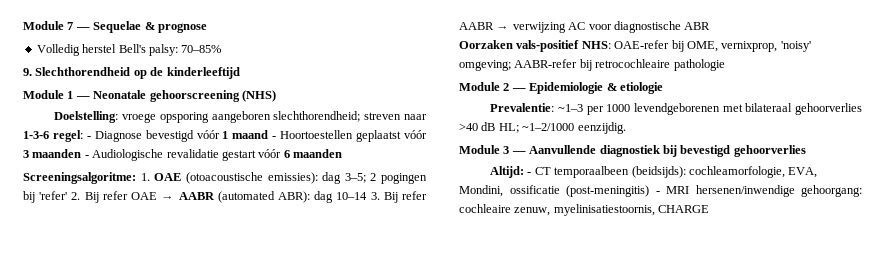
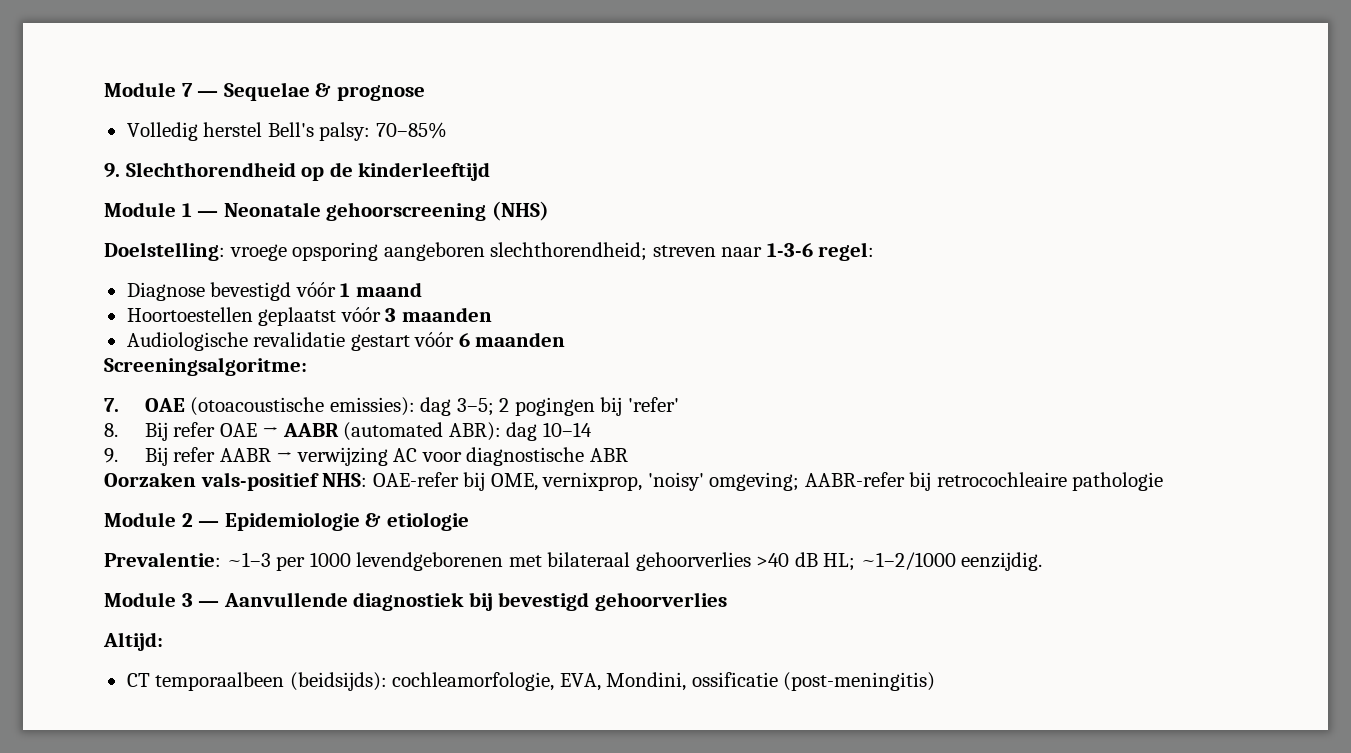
- Doelstelling: vroege opsporing aangeboren slechthorendheid; streven naar 1-3-6 regel: - Diagnose bevestigd vóór 1 maand - Hoortoestellen geplaatst vóór 3 maanden - Audiologische revalidatie gestart vóór 6 maanden
+ Doelstelling: vroege opsporing aangeboren slechthorendheid; streven naar 1-3-6 regel:
+ Diagnose bevestigd vóór 1 maand
+ Hoortoestellen geplaatst vóór 3 maanden
+ Audiologische revalidatie gestart vóór 6 maanden
- Screeningsalgoritme: 1. OAE (otoacoustische emissies): dag 3–5; 2 pogingen bij 'refer' 2. Bij refer OAE → AABR (automated ABR): dag 10–14 3. Bij refer AABR → verwijzing AC voor diagnostische ABR
+ Screeningsalgoritme:
+ 7. OAE (otoacoustische emissies): dag 3–5; 2 pogingen bij 'refer'
+ 8. Bij refer OAE → AABR (automated ABR): dag 10–14
+ 9. Bij refer AABR → verwijzing AC voor diagnostische ABR
- Altijd: - CT temporaalbeen (beidsijds): cochleamorfologie, EVA, Mondini, ossificatie (post-meningitis) - MRI hersenen/inwendige gehoorgang: cochleaire zenuw, myelinisatiestoornis, CHARGE
+ Altijd:
+ CT temporaalbeen (beidsijds): cochleamorfologie, EVA, Mondini, ossificatie (post-meningitis)

